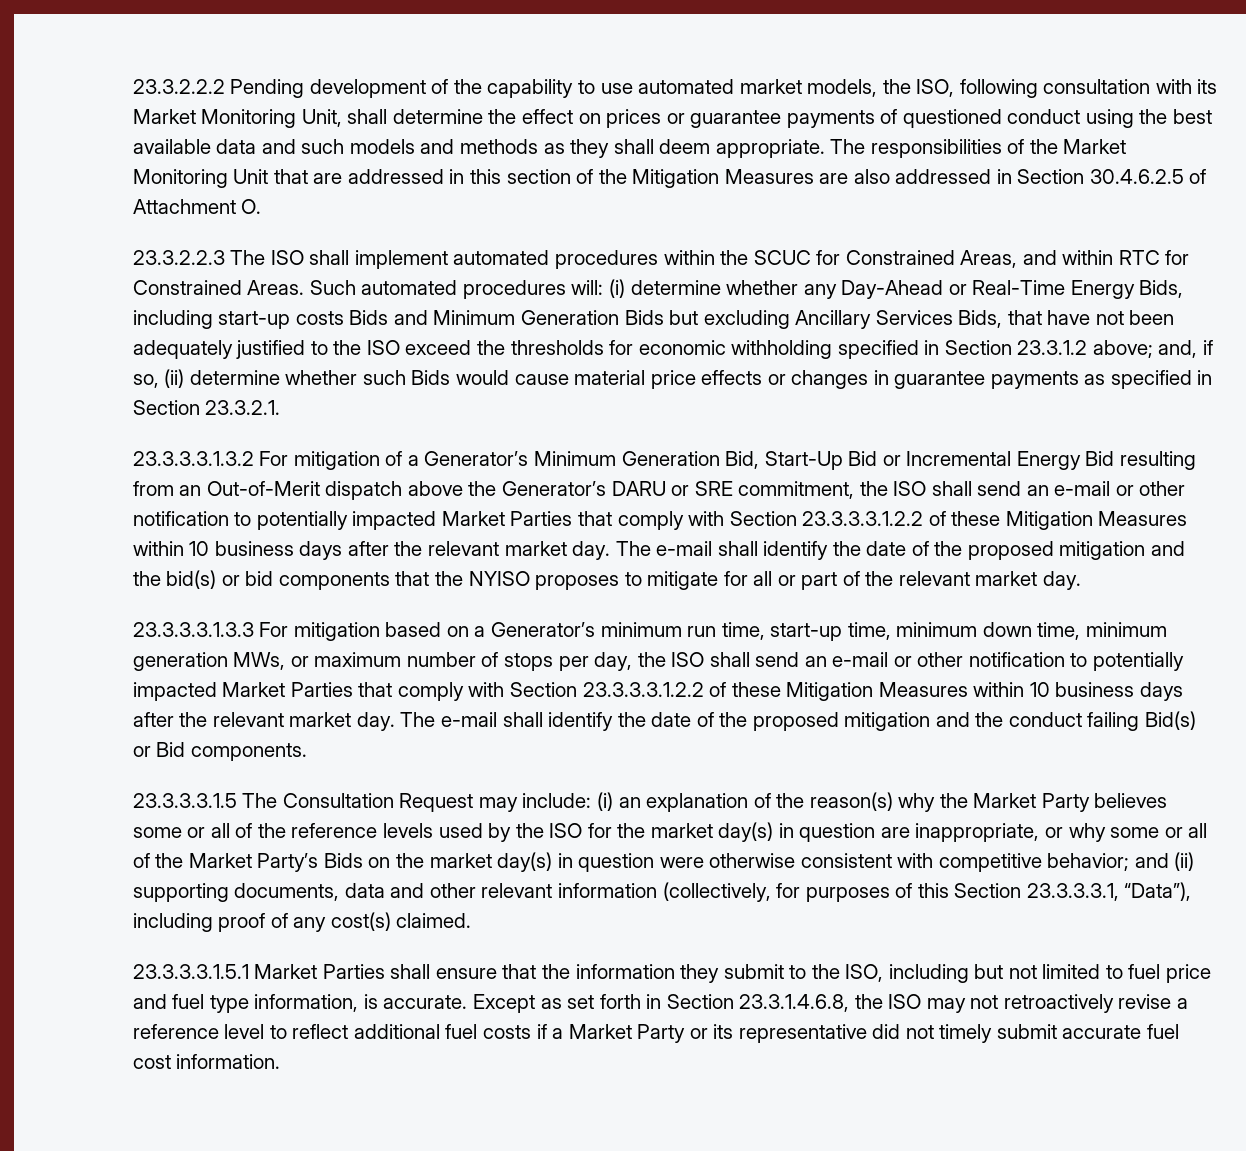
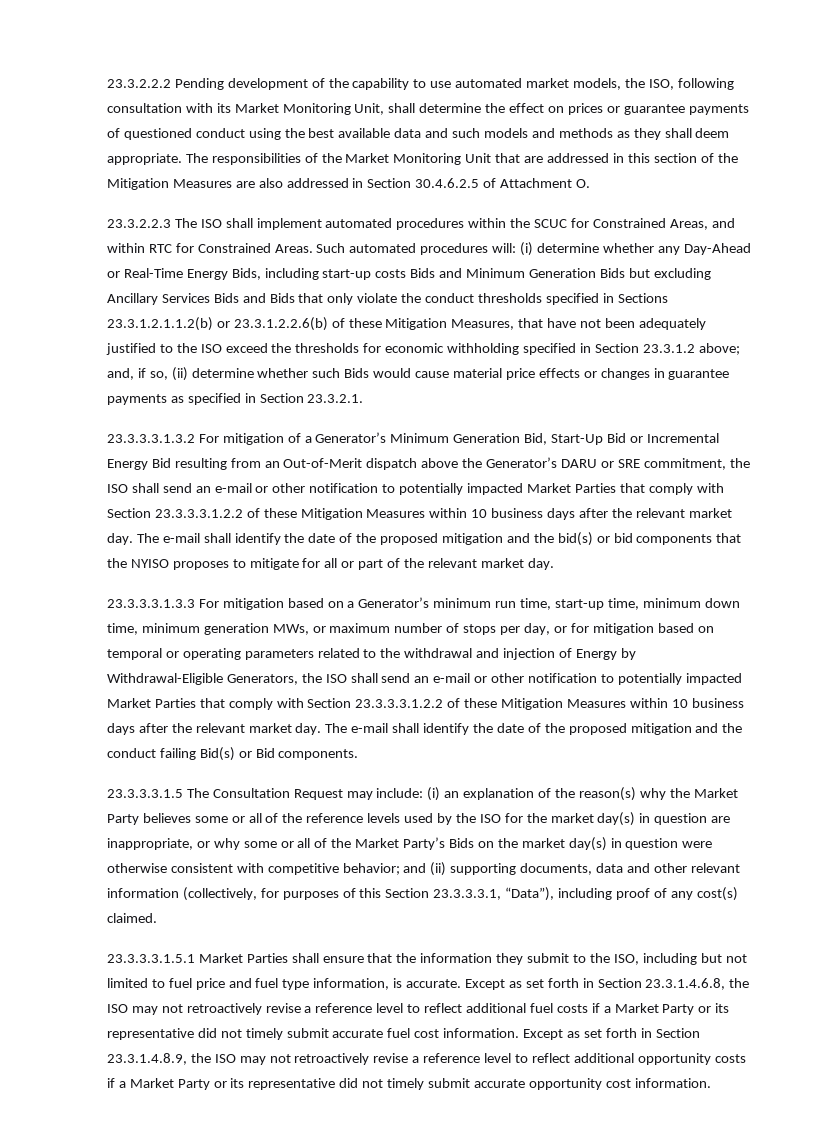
- (i) determine whether any Day-Ahead or Real-Time Energy Bids, including start-up costs Bids and Minimum Generation Bids but excluding Ancillary Services Bids, that have not been adequately justified to the ISO exceed the thresholds for economic withholding specified in Section 23.3.1.2 above;
+ (i) determine whether any Day-Ahead or Real-Time Energy Bids, including start-up costs Bids and Minimum Generation Bids but excluding Ancillary Services Bids and Bids that only violate the conduct thresholds specified in Sections 23.3.1.2.1.1.2(b) or 23.3.1.2.2.6(b) of these Mitigation Measures, that have not been adequately justified to the ISO exceed the thresholds for economic withholding specified in Section 23.3.1.2 above;
- 23.3.3.3.1.3.3 For mitigation based on a Generator’s minimum run time, start-up time, minimum down time, minimum generation MWs, or maximum number of stops per day, the ISO shall send an e-mail or other notification to potentially impacted Market Parties that comply with Section 23.3.3.3.1.2.2 of these Mitigation Measures within 10 business days after the relevant market day.
+ 23.3.3.3.1.3.3 For mitigation based on a Generator’s minimum run time, start-up time, minimum down time, minimum generation MWs, or maximum number of stops per day, or for mitigation based on temporal or operating parameters related to the withdrawal and injection of Energy by Withdrawal-Eligible Generators, the ISO shall send an e-mail or other notification to potentially impacted Market Parties that comply with Section 23.3.3.3.1.2.2 of these Mitigation Measures within 10 business days after the relevant market day.
+ Except as set forth in Section 23.3.1.4.8.9, the ISO may not retroactively revise a reference level to reflect additional opportunity costs if a Market Party or its representative did not timely submit accurate opportunity cost information.

